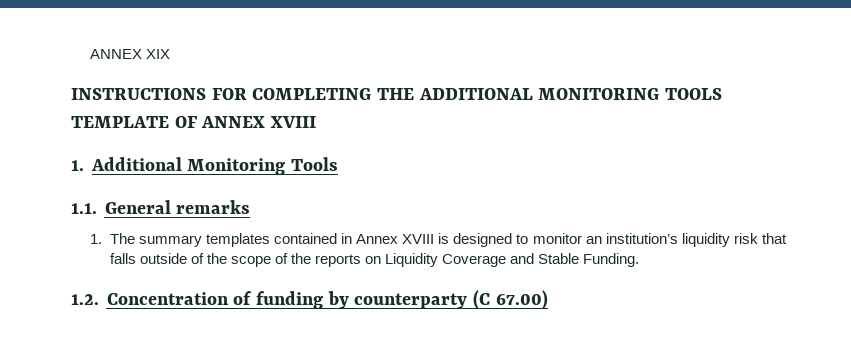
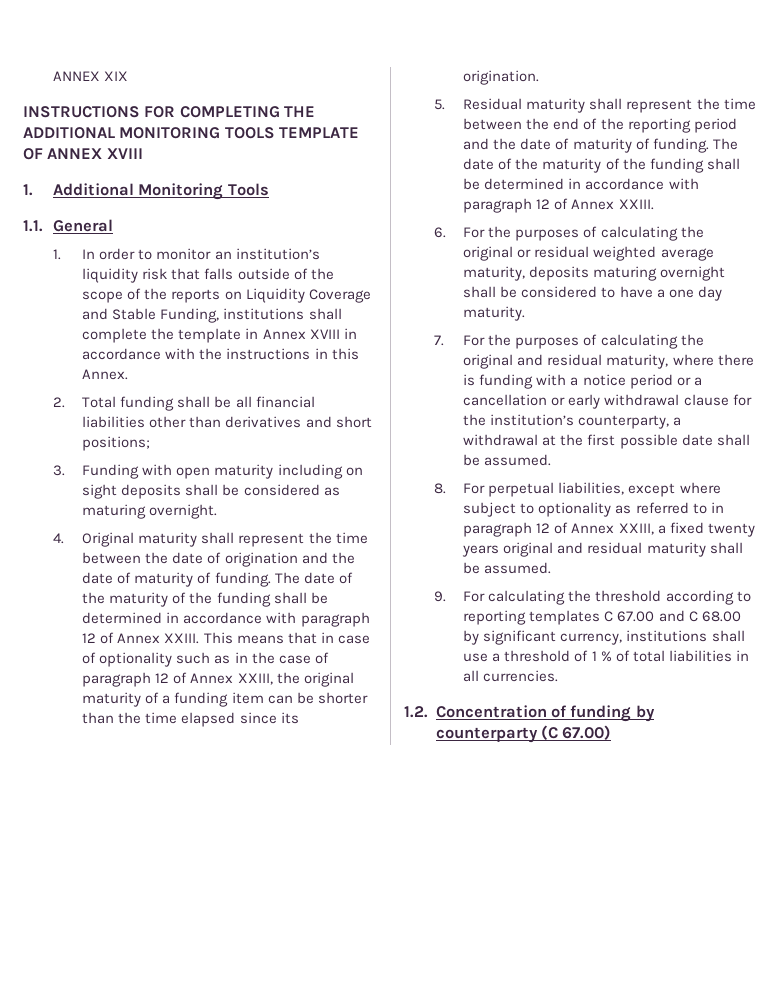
- 1.1. General remarks
- 1. The summary templates contained in Annex XVIII is designed to monitor an institution’s liquidity risk that falls outside of the scope of the reports on Liquidity Coverage and Stable Funding.
+ 1.1. General
+ 1. In order to monitor an institution’s liquidity risk that falls outside of the scope of the reports on Liquidity Coverage and Stable Funding, institutions shall complete the template in Annex XVIII in accordance with the instructions in this Annex.
+ 2. Total funding shall be all financial liabilities other than derivatives and short positions;
+ 3. Funding with open maturity including on sight deposits shall be considered as maturing overnight.
+ 4. Original maturity shall represent the time between the date of origination and the date of maturity of funding. The date of the maturity of the funding shall be determined in accordance with paragraph 12 of Annex XXIII. This means that in case of optionality such as in the case of paragraph 12 of Annex XXIII, the original maturity of a funding item can be shorter than the time elapsed since its origination.
+ 5. Residual maturity shall represent the time between the end of the reporting period and the date of maturity of funding. The date of the maturity of the funding shall be determined in accordance with paragraph 12 of Annex XXIII.
+ 6. For the purposes of calculating the original or residual weighted average maturity, deposits maturing overnight shall be considered to have a one day maturity.
+ 7. For the purposes of calculating the original and residual maturity, where there is funding with a notice period or a cancellation or early withdrawal clause for the institution’s counterparty, a withdrawal at the first possible date shall be assumed.
+ 8. For perpetual liabilities, except where subject to optionality as referred to in paragraph 12 of Annex XXIII, a fixed twenty years original and residual maturity shall be assumed.
+ 9. For calculating the threshold according to reporting templates C 67.00 and C 68.00 by significant currency, institutions shall use a threshold of 1 % of total liabilities in all currencies.

